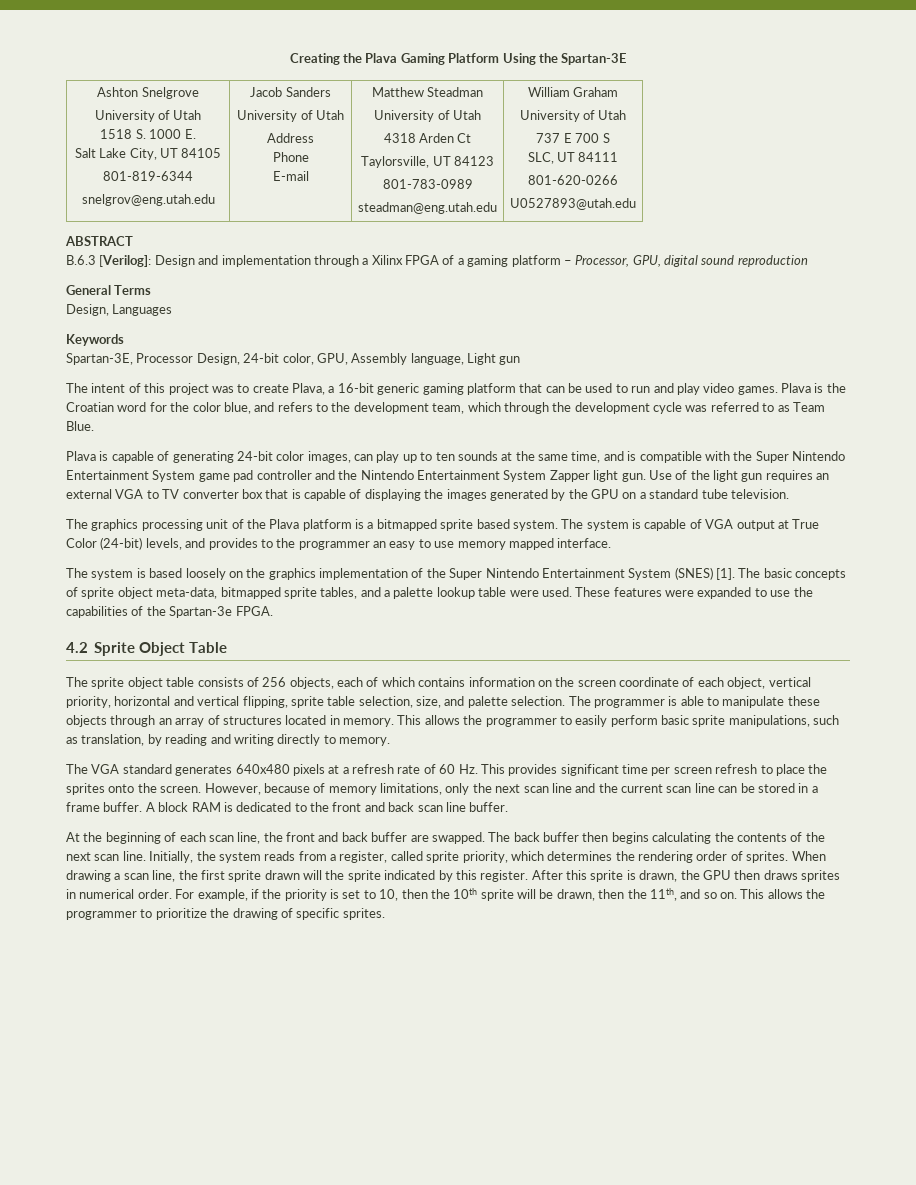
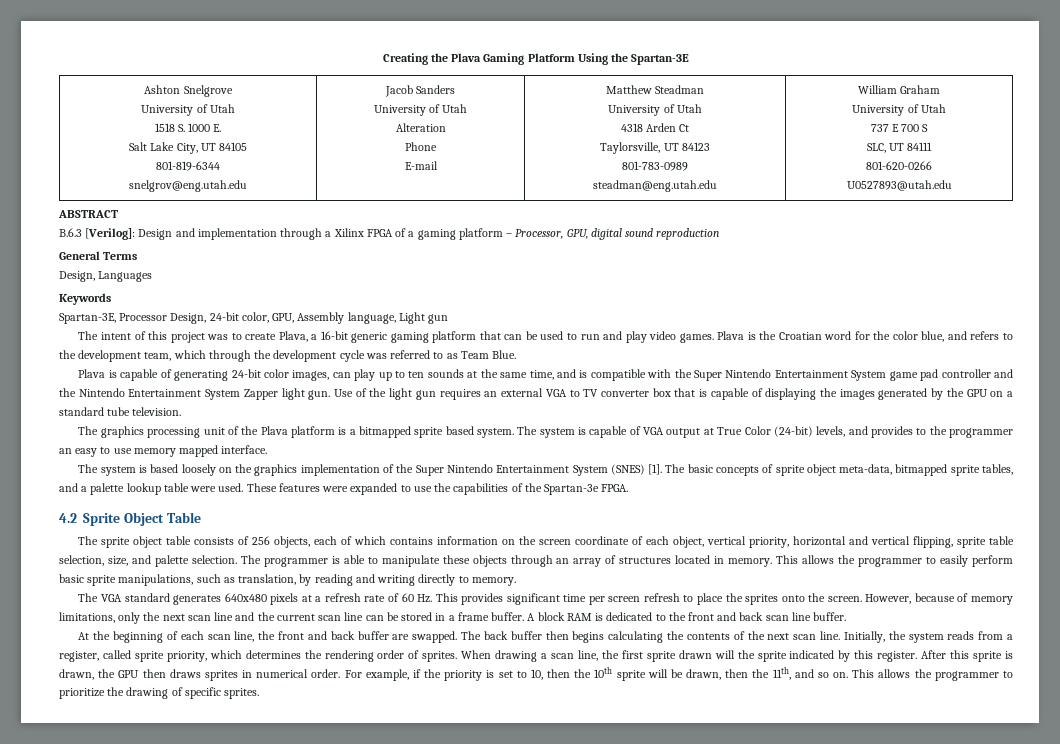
- Address
+ Alteration

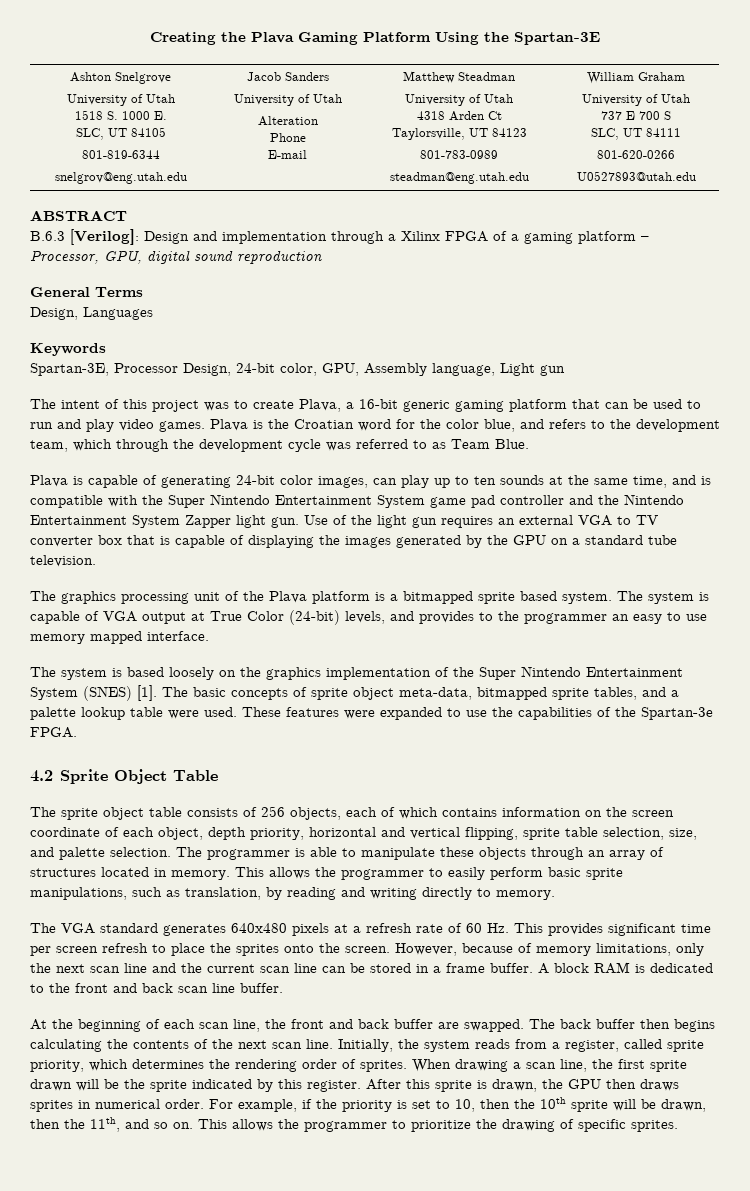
- Salt Lake City, UT 84105
+ SLC, UT 84105
- The sprite object table consists of 256 objects, each of which contains information on the screen coordinate of each object, vertical priority, horizontal and vertical flipping, sprite table selection, size, and palette selection.
+ The sprite object table consists of 256 objects, each of which contains information on the screen coordinate of each object, depth priority, horizontal and vertical flipping, sprite table selection, size, and palette selection.
- When drawing a scan line, the first sprite drawn will the sprite indicated by this register.
+ When drawing a scan line, the first sprite drawn will be the sprite indicated by this register.

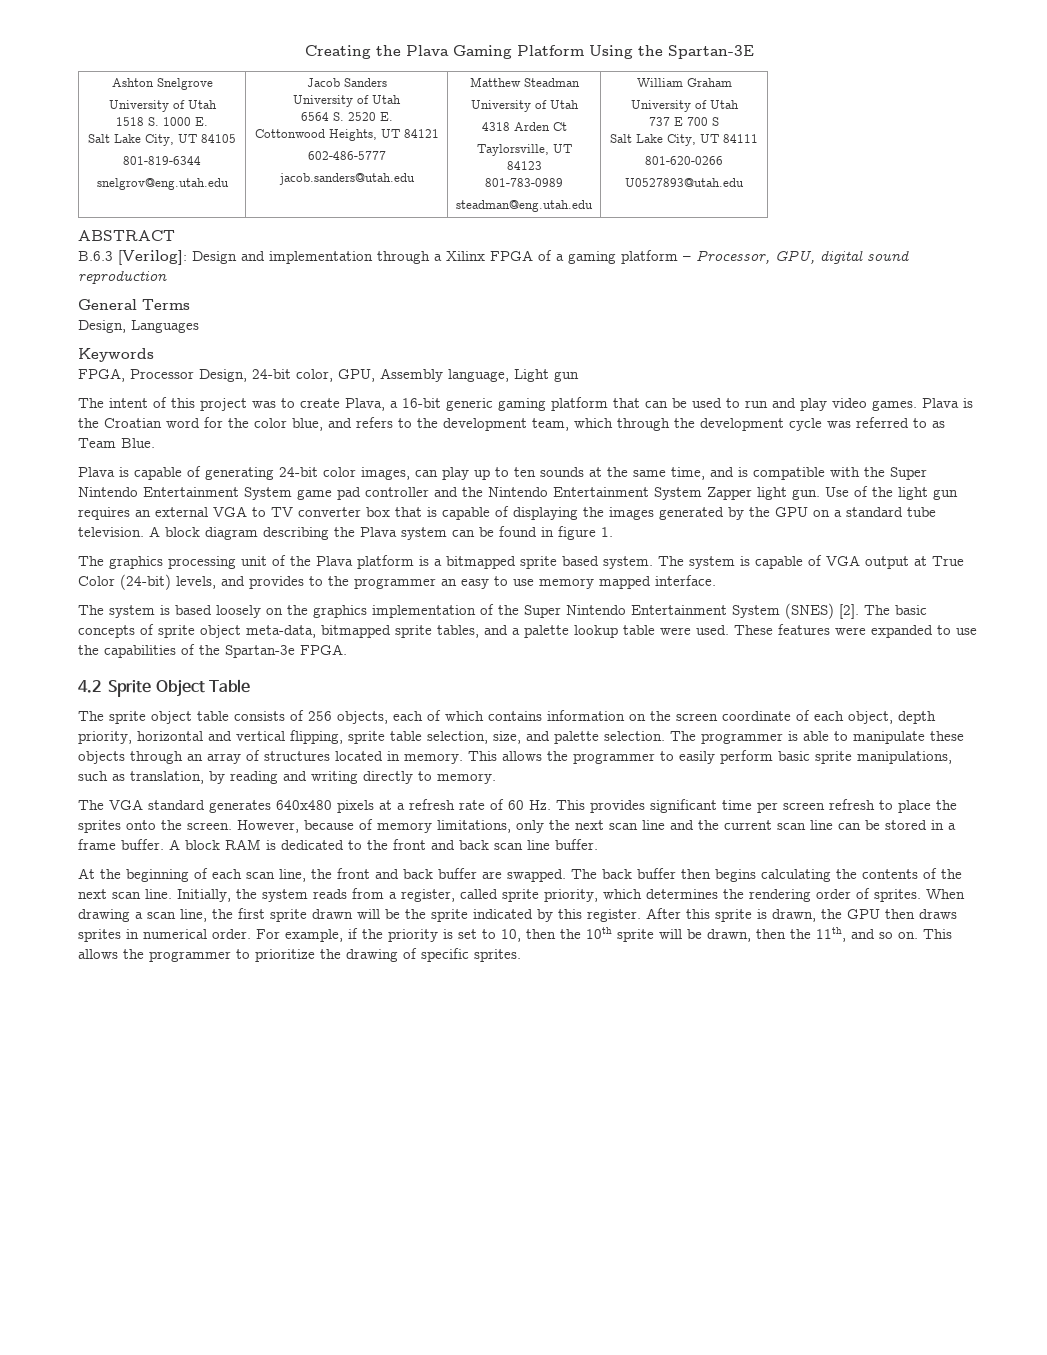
- SLC, UT 84105
+ Salt Lake City, UT 84105
- Alteration
- Phone
- E-mail
+ 6564 S. 2520 E.
+ Cottonwood Heights, UT 84121
+ 602-486-5777
+ jacob.sanders@utah.edu
- Taylorsville, UT 84123
+ Taylorsville, UT
+ 84123
- SLC, UT 84111
+ Salt Lake City, UT 84111
- Spartan-3E, Processor Design, 24-bit color, GPU, Assembly language, Light gun
+ FPGA, Processor Design, 24-bit color, GPU, Assembly language, Light gun
+ A block diagram describing the Plava system can be found in figure 1.
- The system is based loosely on the graphics implementation of the Super Nintendo Entertainment System (SNES) [1].
+ The system is based loosely on the graphics implementation of the Super Nintendo Entertainment System (SNES) [2].

